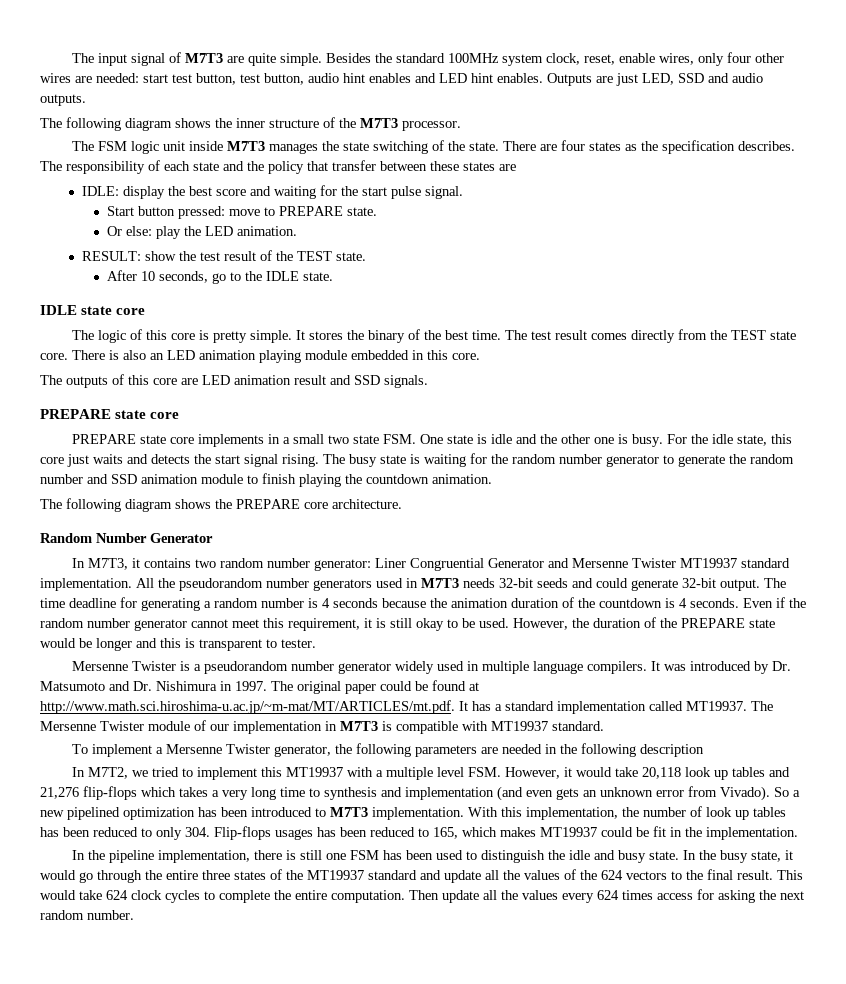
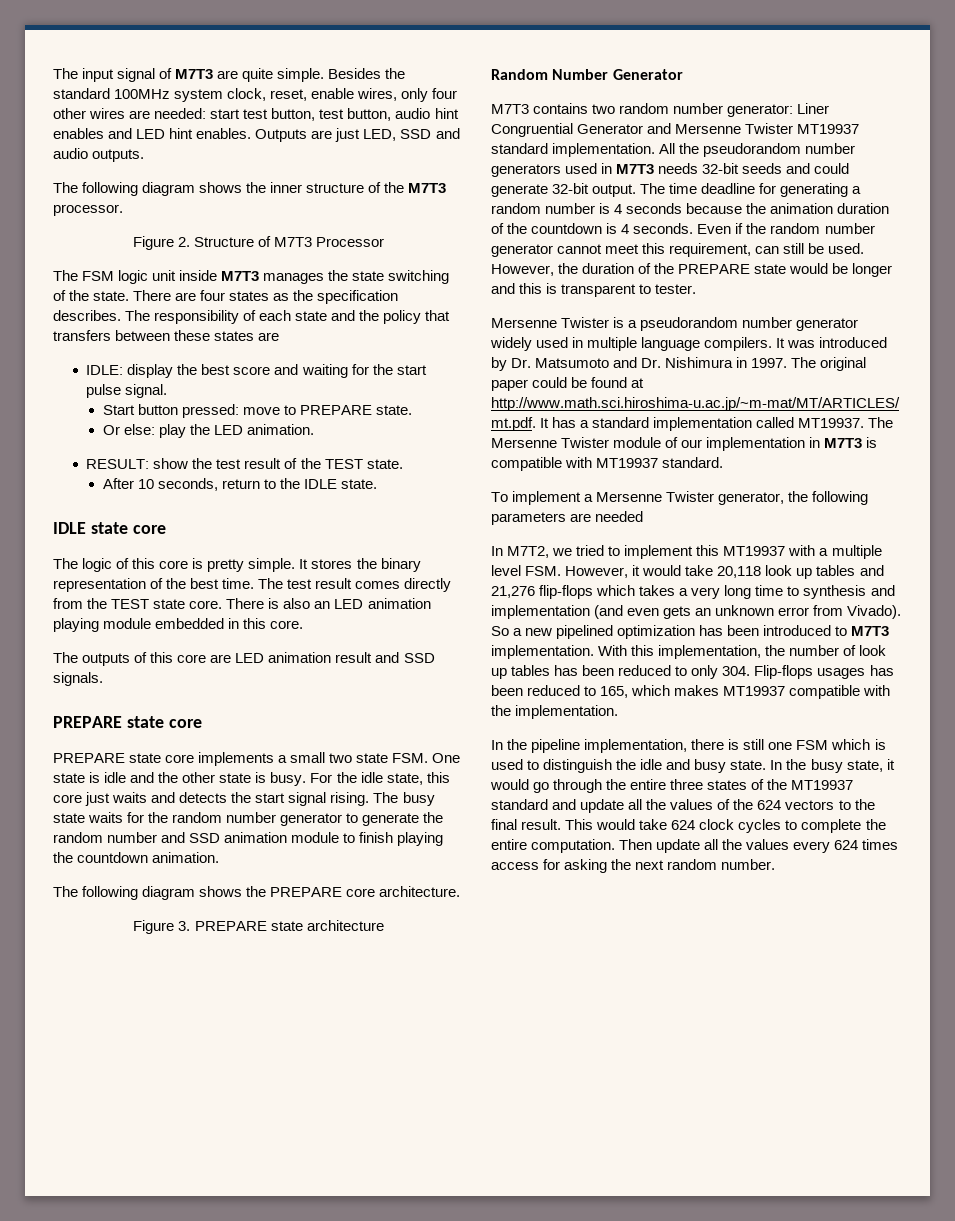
+ Figure 2. Structure of M7T3 Processor
- The responsibility of each state and the policy that transfer between these states are
+ The responsibility of each state and the policy that transfers between these states are
- After 10 seconds, go to the IDLE state.
+ After 10 seconds, return to the IDLE state.
- It stores the binary of the best time.
+ It stores the binary representation of the best time.
- PREPARE state core implements in a small two state FSM. One state is idle and the other one is busy.
+ PREPARE state core implements a small two state FSM. One state is idle and the other state is busy.
- The busy state is waiting for the random number generator to generate the random number and SSD animation module to finish playing the countdown animation.
+ The busy state waits for the random number generator to generate the random number and SSD animation module to finish playing the countdown animation.
+ Figure 3. PREPARE state architecture
- In M7T3, it contains two random number generator: Liner Congruential Generator and Mersenne Twister MT19937 standard implementation.
+ M7T3 contains two random number generator: Liner Congruential Generator and Mersenne Twister MT19937 standard implementation.
- Even if the random number generator cannot meet this requirement, it is still okay to be used.
+ Even if the random number generator cannot meet this requirement, can still be used.
- To implement a Mersenne Twister generator, the following parameters are needed in the following description
+ To implement a Mersenne Twister generator, the following parameters are needed
- With this implementation, the number of look up tables has been reduced to only 304. Flip-flops usages has been reduced to 165, which makes MT19937 could be fit in the implementation.
+ With this implementation, the number of look up tables has been reduced to only 304. Flip-flops usages has been reduced to 165, which makes MT19937 compatible with the implementation.
- In the pipeline implementation, there is still one FSM has been used to distinguish the idle and busy state.
+ In the pipeline implementation, there is still one FSM which is used to distinguish the idle and busy state.

